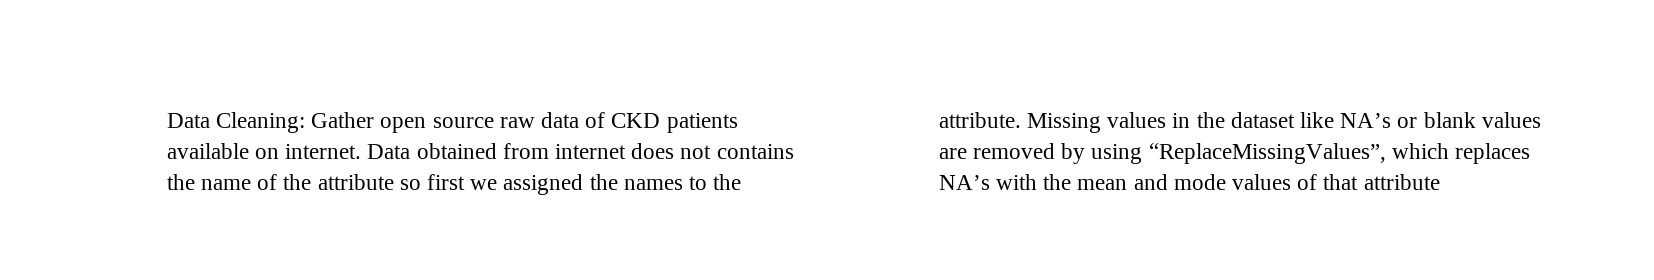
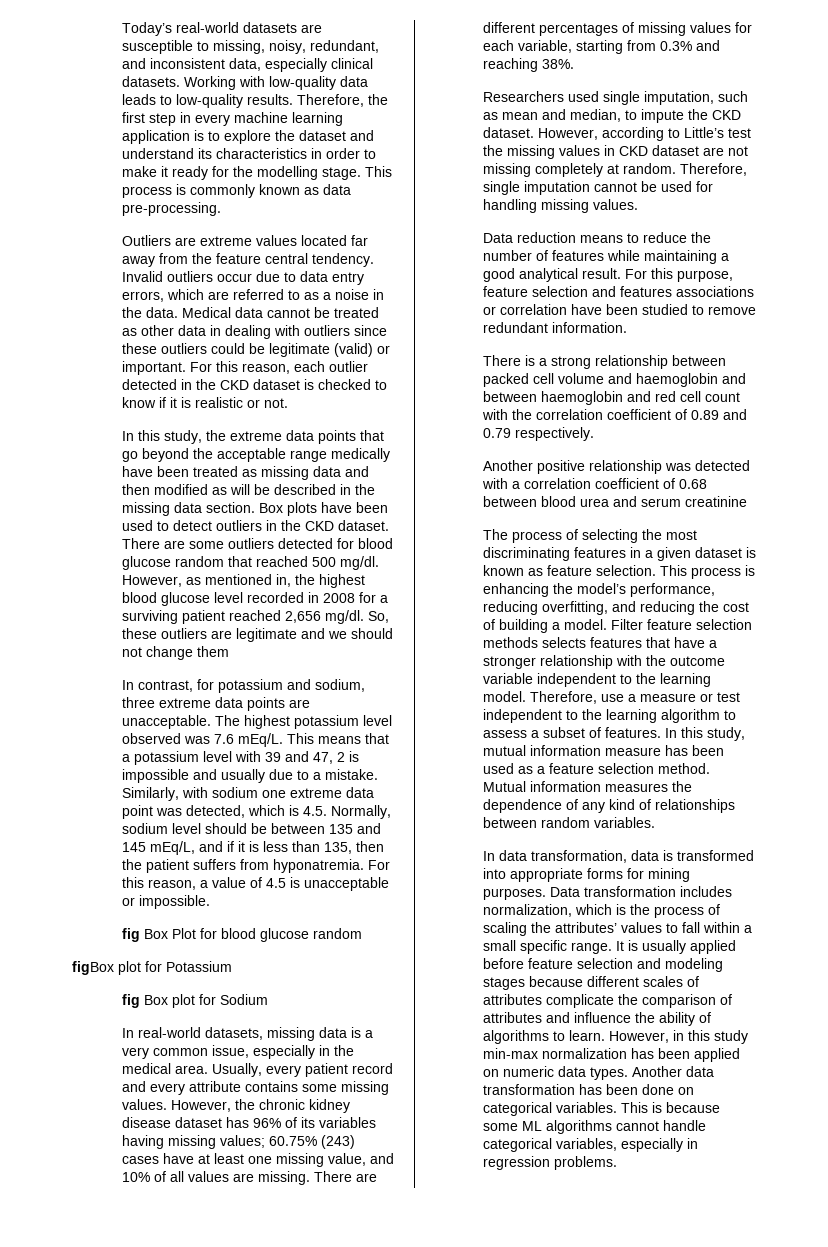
- Data Cleaning: Gather open source raw data of CKD patients available on internet. Data obtained from internet does not contains the name of the attribute so first we assigned the names to the attribute. Missing values in the dataset like NA’s or blank values are removed by using “ReplaceMissingValues”, which replaces NA’s with the mean and mode values of that attribute
+ Today’s real-world datasets are susceptible to missing, noisy, redundant, and inconsistent data, especially clinical datasets. Working with low-quality data leads to low-quality results. Therefore, the first step in every machine learning application is to explore the dataset and understand its characteristics in order to make it ready for the modelling stage. This process is commonly known as data pre-processing.
+ Outliers are extreme values located far away from the feature central tendency. Invalid outliers occur due to data entry errors, which are referred to as a noise in the data. Medical data cannot be treated as other data in dealing with outliers since these outliers could be legitimate (valid) or important. For this reason, each outlier detected in the CKD dataset is checked to know if it is realistic or not.
+ In this study, the extreme data points that go beyond the acceptable range medically have been treated as missing data and then modified as will be described in the missing data section. Box plots have been used to detect outliers in the CKD dataset. There are some outliers detected for blood glucose random that reached 500 mg/dl. However, as mentioned in, the highest blood glucose level recorded in 2008 for a surviving patient reached 2,656 mg/dl. So, these outliers are legitimate and we should not change them
+ In contrast, for potassium and sodium, three extreme data points are unacceptable. The highest potassium level observed was 7.6 mEq/L. This means that a potassium level with 39 and 47, 2 is impossible and usually due to a mistake. Similarly, with sodium one extreme data point was detected, which is 4.5. Normally, sodium level should be between 135 and 145 mEq/L, and if it is less than 135, then the patient suffers from hyponatremia. For this reason, a value of 4.5 is unacceptable or impossible.
+ fig Box Plot for blood glucose random
+ figBox plot for Potassium
+ fig Box plot for Sodium
+ In real-world datasets, missing data is a very common issue, especially in the medical area. Usually, every patient record and every attribute contains some missing values. However, the chronic kidney disease dataset has 96% of its variables having missing values; 60.75% (243) cases have at least one missing value, and 10% of all values are missing. There are different percentages of missing values for each variable, starting from 0.3% and reaching 38%.
+ Researchers used single imputation, such as mean and median, to impute the CKD dataset. However, according to Little’s test the missing values in CKD dataset are not missing completely at random. Therefore, single imputation cannot be used for handling missing values.
+ Data reduction means to reduce the number of features while maintaining a good analytical result. For this purpose, feature selection and features associations or correlation have been studied to remove redundant information.
+ There is a strong relationship between packed cell volume and haemoglobin and between haemoglobin and red cell count with the correlation coefficient of 0.89 and 0.79 respectively.
+ Another positive relationship was detected with a correlation coefficient of 0.68 between blood urea and serum creatinine
+ The process of selecting the most discriminating features in a given dataset is known as feature selection. This process is enhancing the model’s performance, reducing overfitting, and reducing the cost of building a model. Filter feature selection methods selects features that have a stronger relationship with the outcome variable independent to the learning model. Therefore, use a measure or test independent to the learning algorithm to assess a subset of features. In this study, mutual information measure has been used as a feature selection method. Mutual information measures the dependence of any kind of relationships between random variables.
+ In data transformation, data is transformed into appropriate forms for mining purposes. Data transformation includes normalization, which is the process of scaling the attributes’ values to fall within a small specific range. It is usually applied before feature selection and modeling stages because different scales of attributes complicate the comparison of attributes and influence the ability of algorithms to learn. However, in this study min-max normalization has been applied on numeric data types. Another data transformation has been done on categorical variables. This is because some ML algorithms cannot handle categorical variables, especially in regression problems.

